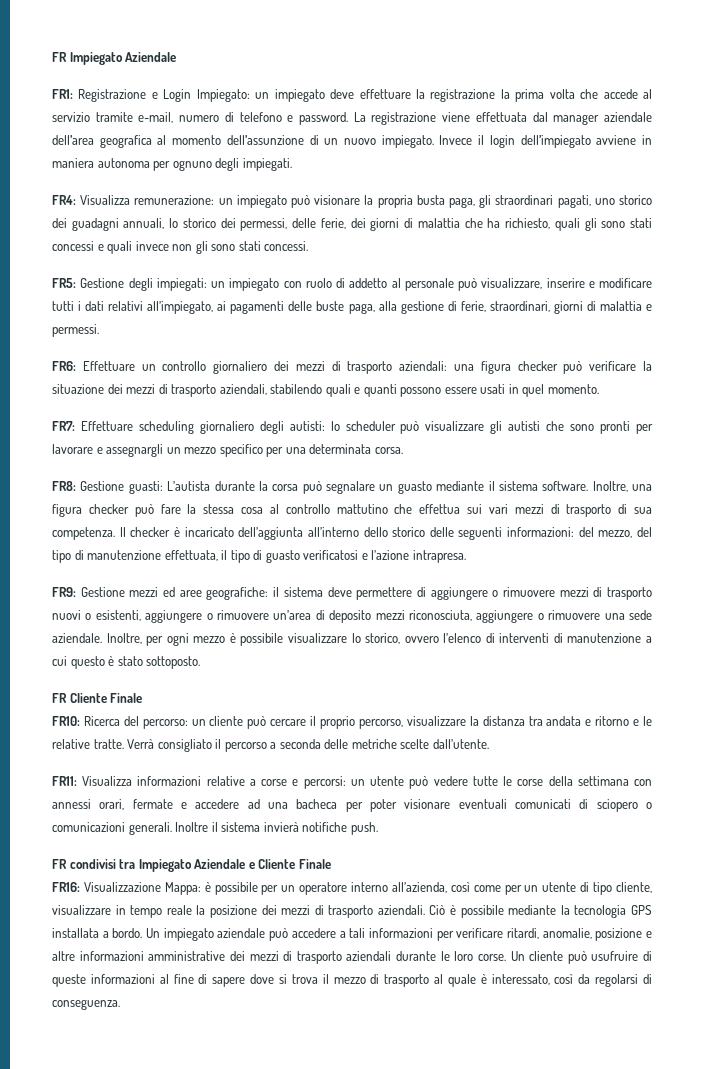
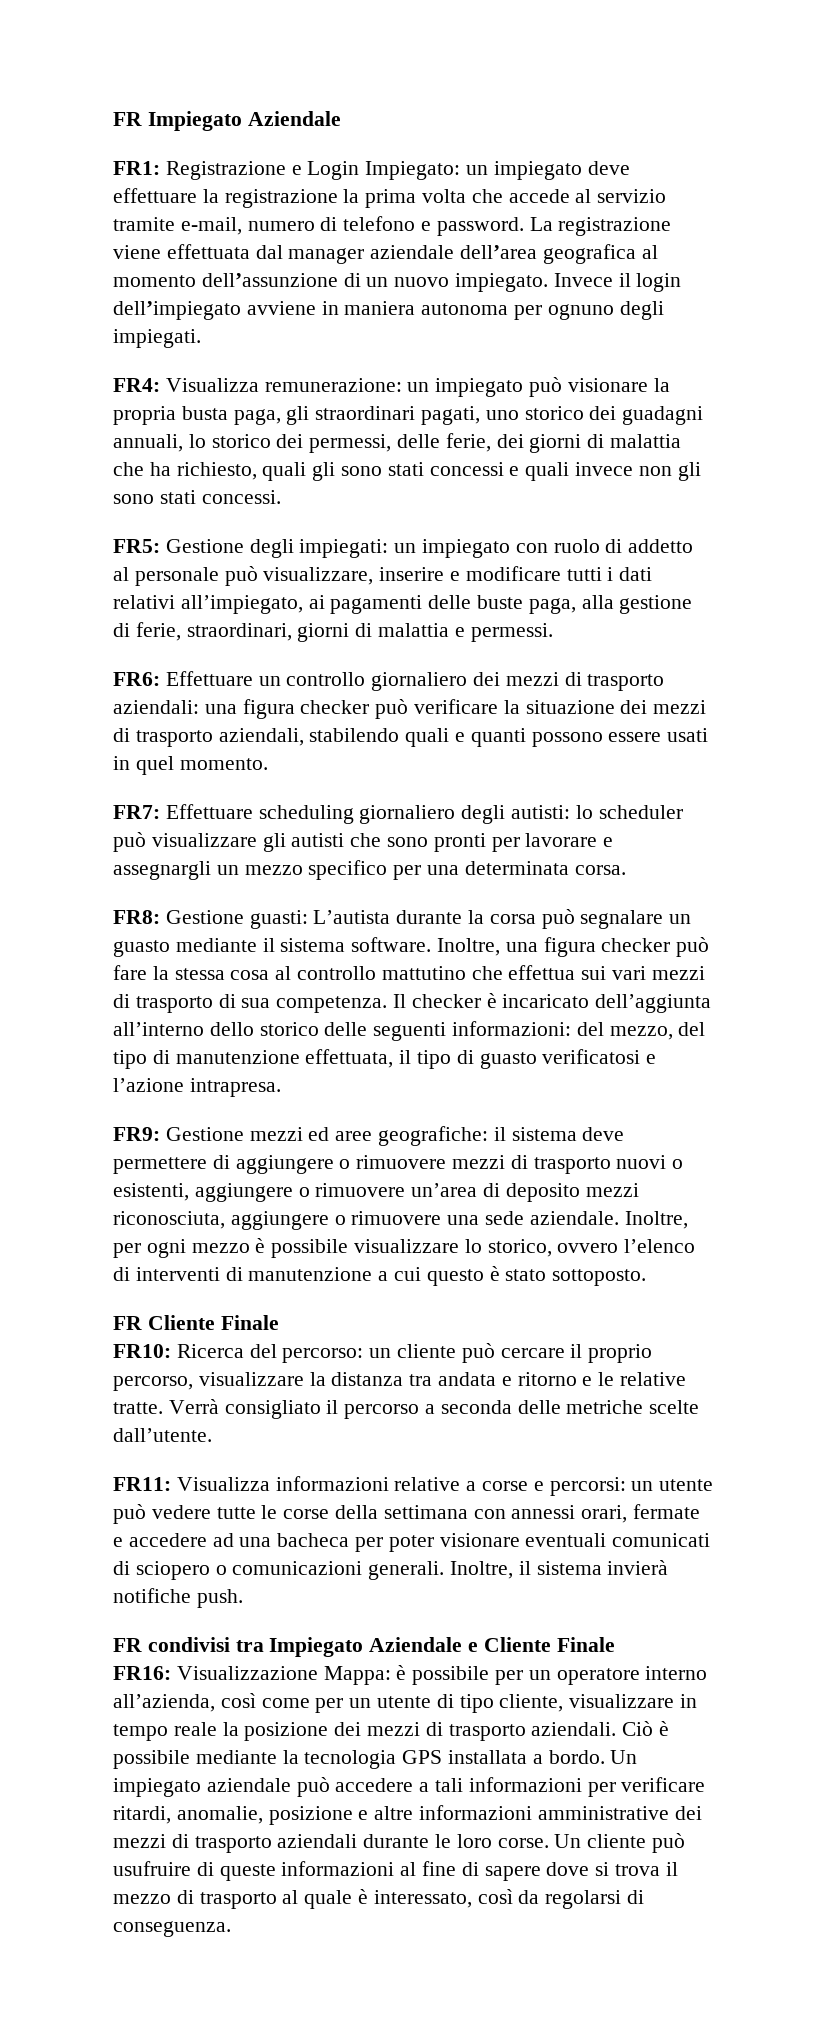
- Inoltre il sistema invierà notifiche push.
+ Inoltre, il sistema invierà notifiche push.

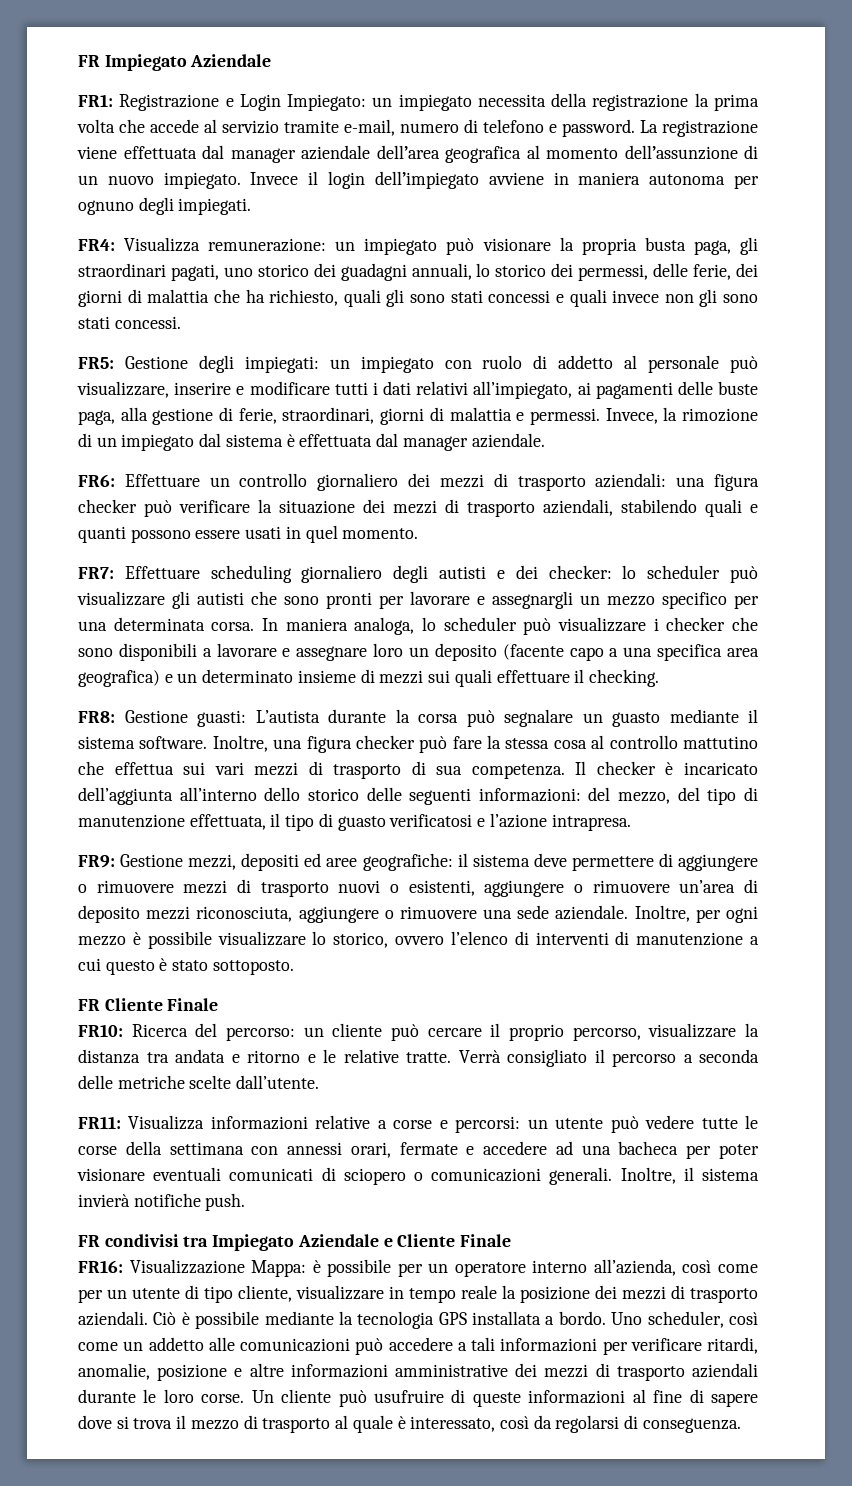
- FR1: Registrazione e Login Impiegato: un impiegato deve effettuare la registrazione la prima volta che accede al servizio tramite e-mail, numero di telefono e password.
+ FR1: Registrazione e Login Impiegato: un impiegato necessita della registrazione la prima volta che accede al servizio tramite e-mail, numero di telefono e password.
+ Invece, la rimozione di un impiegato dal sistema è effettuata dal manager aziendale.
- FR7: Effettuare scheduling giornaliero degli autisti: lo scheduler può visualizzare gli autisti che sono pronti per lavorare e assegnargli un mezzo specifico per una determinata corsa.
+ FR7: Effettuare scheduling giornaliero degli autisti e dei checker: lo scheduler può visualizzare gli autisti che sono pronti per lavorare e assegnargli un mezzo specifico per una determinata corsa. In maniera analoga, lo scheduler può visualizzare i checker che sono disponibili a lavorare e assegnare loro un deposito (facente capo a una specifica area geografica) e un determinato insieme di mezzi sui quali effettuare il checking.
- FR9: Gestione mezzi ed aree geografiche: il sistema deve permettere di aggiungere o rimuovere mezzi di trasporto nuovi o esistenti, aggiungere o rimuovere un’area di deposito mezzi riconosciuta, aggiungere o rimuovere una sede aziendale.
+ FR9: Gestione mezzi, depositi ed aree geografiche: il sistema deve permettere di aggiungere o rimuovere mezzi di trasporto nuovi o esistenti, aggiungere o rimuovere un’area di deposito mezzi riconosciuta, aggiungere o rimuovere una sede aziendale.
- Un impiegato aziendale può accedere a tali informazioni per verificare ritardi, anomalie, posizione e altre informazioni amministrative dei mezzi di trasporto aziendali durante le loro corse.
+ Uno scheduler, così come un addetto alle comunicazioni può accedere a tali informazioni per verificare ritardi, anomalie, posizione e altre informazioni amministrative dei mezzi di trasporto aziendali durante le loro corse.

